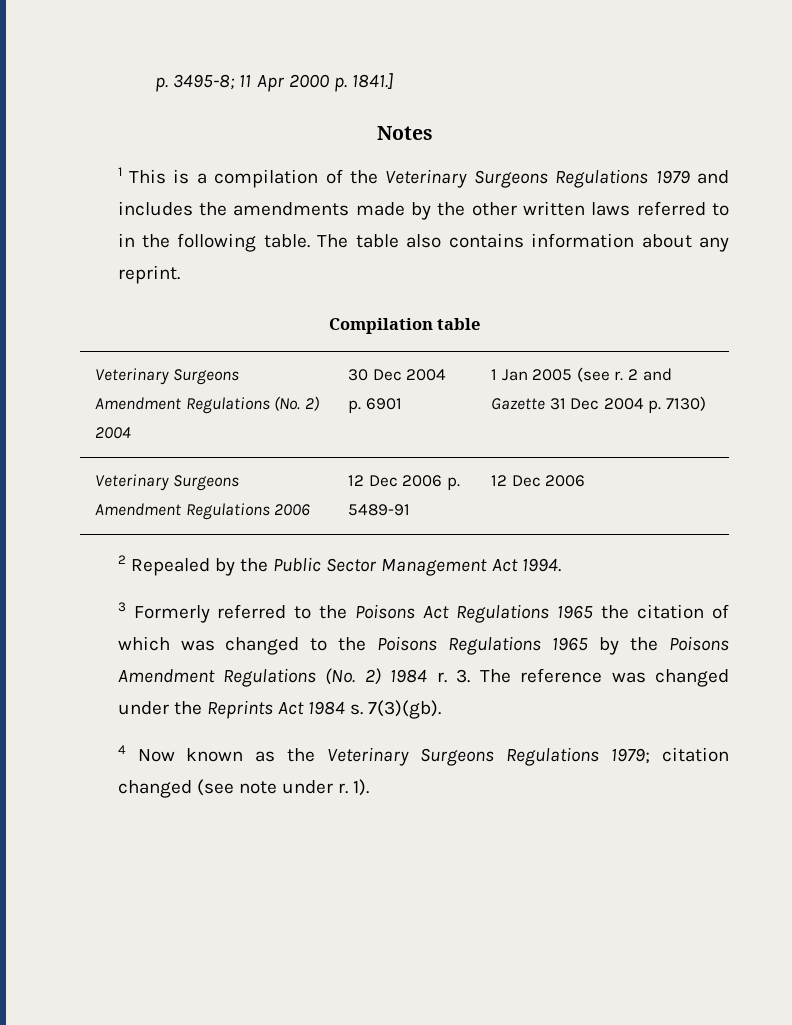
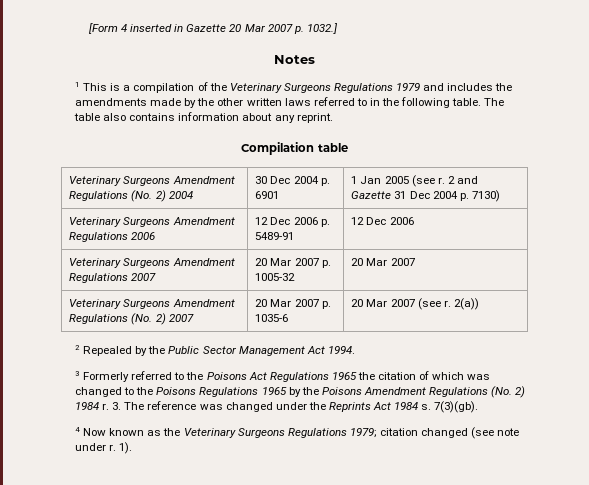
- p. 3495-8; 11 Apr 2000 p. 1841.]
+ [Form 4 inserted in Gazette 20 Mar 2007 p. 1032.]
+ Veterinary Surgeons Amendment Regulations 2007 | 20 Mar 2007 p. 1005-32 | 20 Mar 2007
+ Veterinary Surgeons Amendment Regulations (No. 2) 2007 | 20 Mar 2007 p. 1035-6 | 20 Mar 2007 (see r. 2(a))

